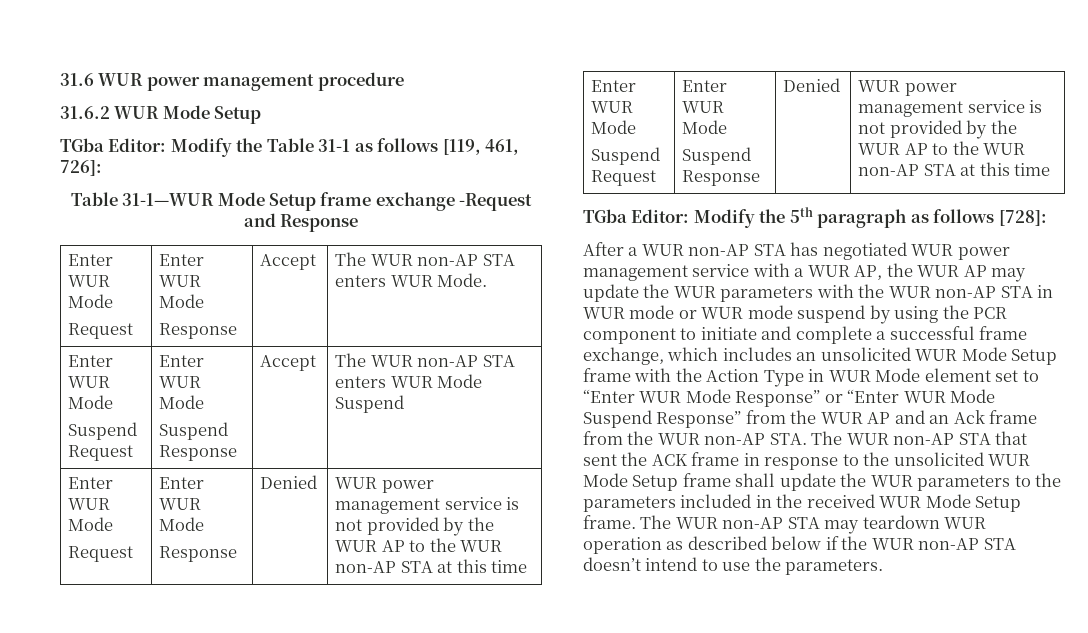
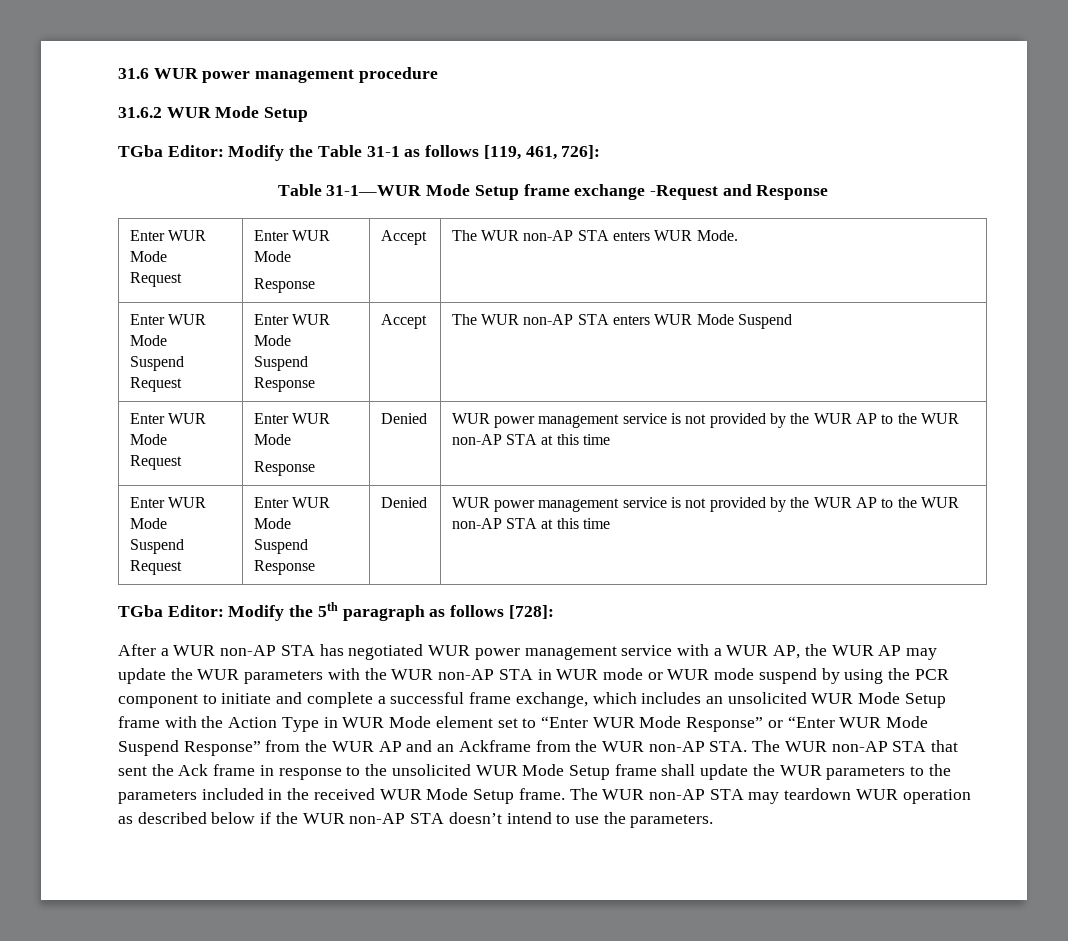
- After a WUR non-AP STA has negotiated WUR power management service with a WUR AP, the WUR AP may update the WUR parameters with the WUR non-AP STA in WUR mode or WUR mode suspend by using the PCR component to initiate and complete a successful frame exchange, which includes an unsolicited WUR Mode Setup frame with the Action Type in WUR Mode element set to “Enter WUR Mode Response” or “Enter WUR Mode Suspend Response” from the WUR AP and an Ack frame from the WUR non-AP STA. The WUR non-AP STA that sent the ACK frame in response to the unsolicited WUR Mode Setup frame shall update the WUR parameters to the parameters included in the received WUR Mode Setup frame.
+ After a WUR non-AP STA has negotiated WUR power management service with a WUR AP, the WUR AP may update the WUR parameters with the WUR non-AP STA in WUR mode or WUR mode suspend by using the PCR component to initiate and complete a successful frame exchange, which includes an unsolicited WUR Mode Setup frame with the Action Type in WUR Mode element set to “Enter WUR Mode Response” or “Enter WUR Mode Suspend Response” from the WUR AP and an Ackframe from the WUR non-AP STA. The WUR non-AP STA that sent the Ack frame in response to the unsolicited WUR Mode Setup frame shall update the WUR parameters to the parameters included in the received WUR Mode Setup frame.

